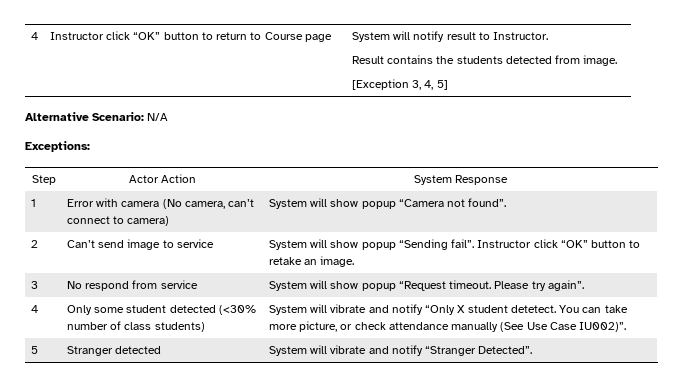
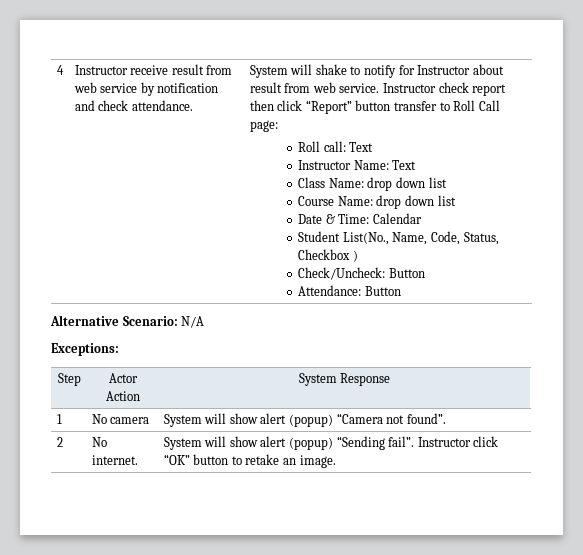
- Instructor click “OK” button to return to Course page | System will notify result to Instructor.
- Result contains the students detected from image.
- [Exception 3, 4, 5]
+ Instructor receive result from web service by notification and check attendance. | System will shake to notify for Instructor about result from web service. Instructor check report then click “Report” button transfer to Roll Call page:
+ Roll call: Text
+ Instructor Name: Text
+ Class Name: drop down list
+ Course Name: drop down list
+ Date & Time: Calendar
+ Student List(No., Name, Code, Status, Checkbox )
+ Check/Uncheck: Button
+ Attendance: Button
- 1 | Error with camera (No camera, can’t connect to camera) | System will show popup “Camera not found”.
+ 1 | No camera | System will show alert (popup) “Camera not found”.
- 2 | Can’t send image to service | System will show popup “Sending fail”. Instructor click “OK” button to retake an image.
+ 2 | No internet. | System will show alert (popup) “Sending fail”. Instructor click “OK” button to retake an image.
- 3 | No respond from service | System will show popup “Request timeout. Please try again”.
- 4 | Only some student detected (<30% number of class students) | System will vibrate and notify “Only X student detetect. You can take more picture, or check attendance manually (See Use Case IU002)”.
- 5 | Stranger detected | System will vibrate and notify “Stranger Detected”.

